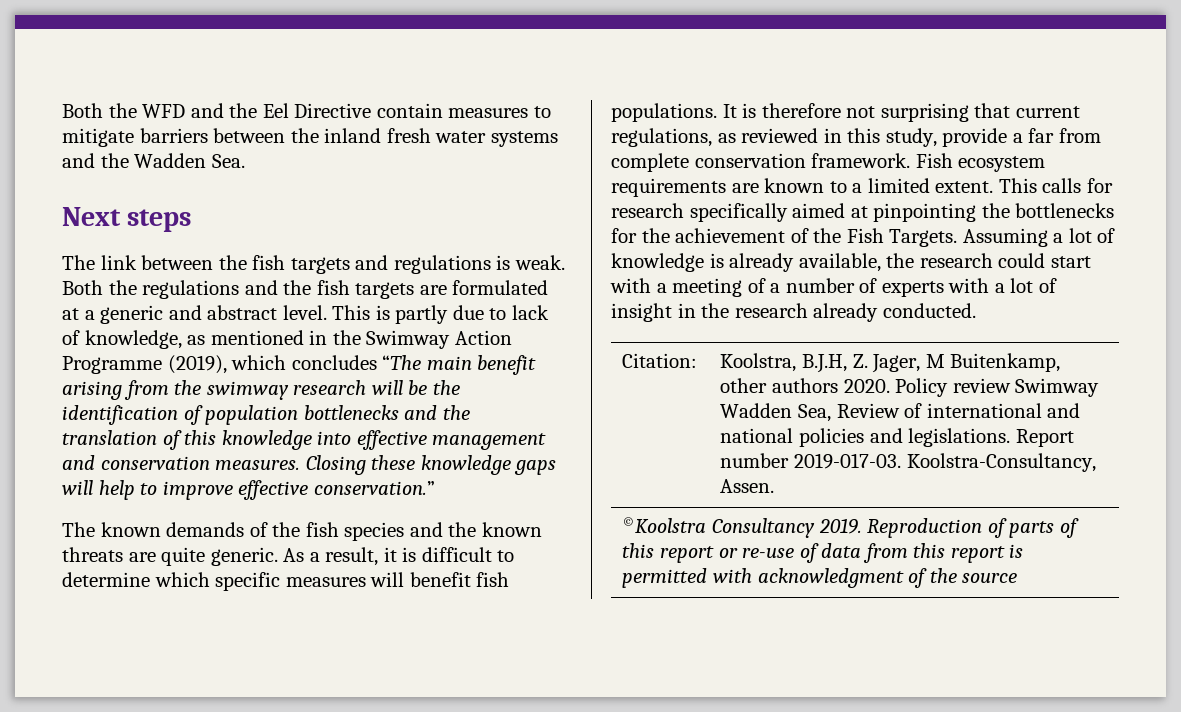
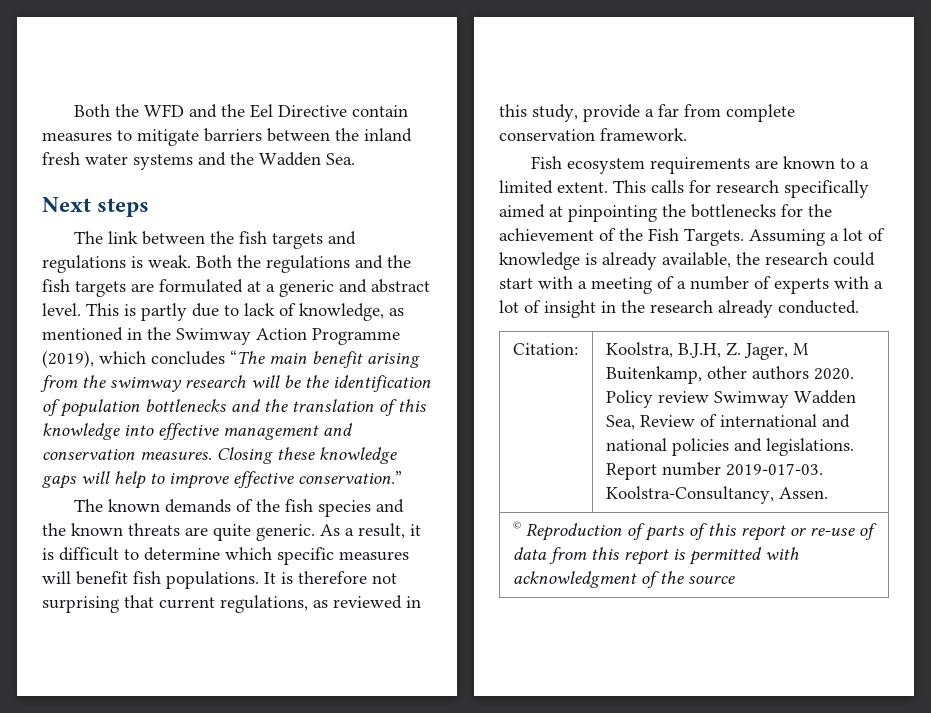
- It is therefore not surprising that current regulations, as reviewed in this study, provide a far from complete conservation framework. Fish ecosystem requirements are known to a limited extent.
+ It is therefore not surprising that current regulations, as reviewed in this study, provide a far from complete conservation framework.
+ Fish ecosystem requirements are known to a limited extent.
- ©Koolstra Consultancy 2019. Reproduction of parts of this report or re-use of data from this report is permitted with acknowledgment of the source
+ © Reproduction of parts of this report or re-use of data from this report is permitted with acknowledgment of the source

